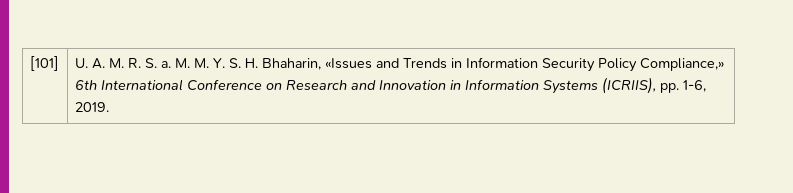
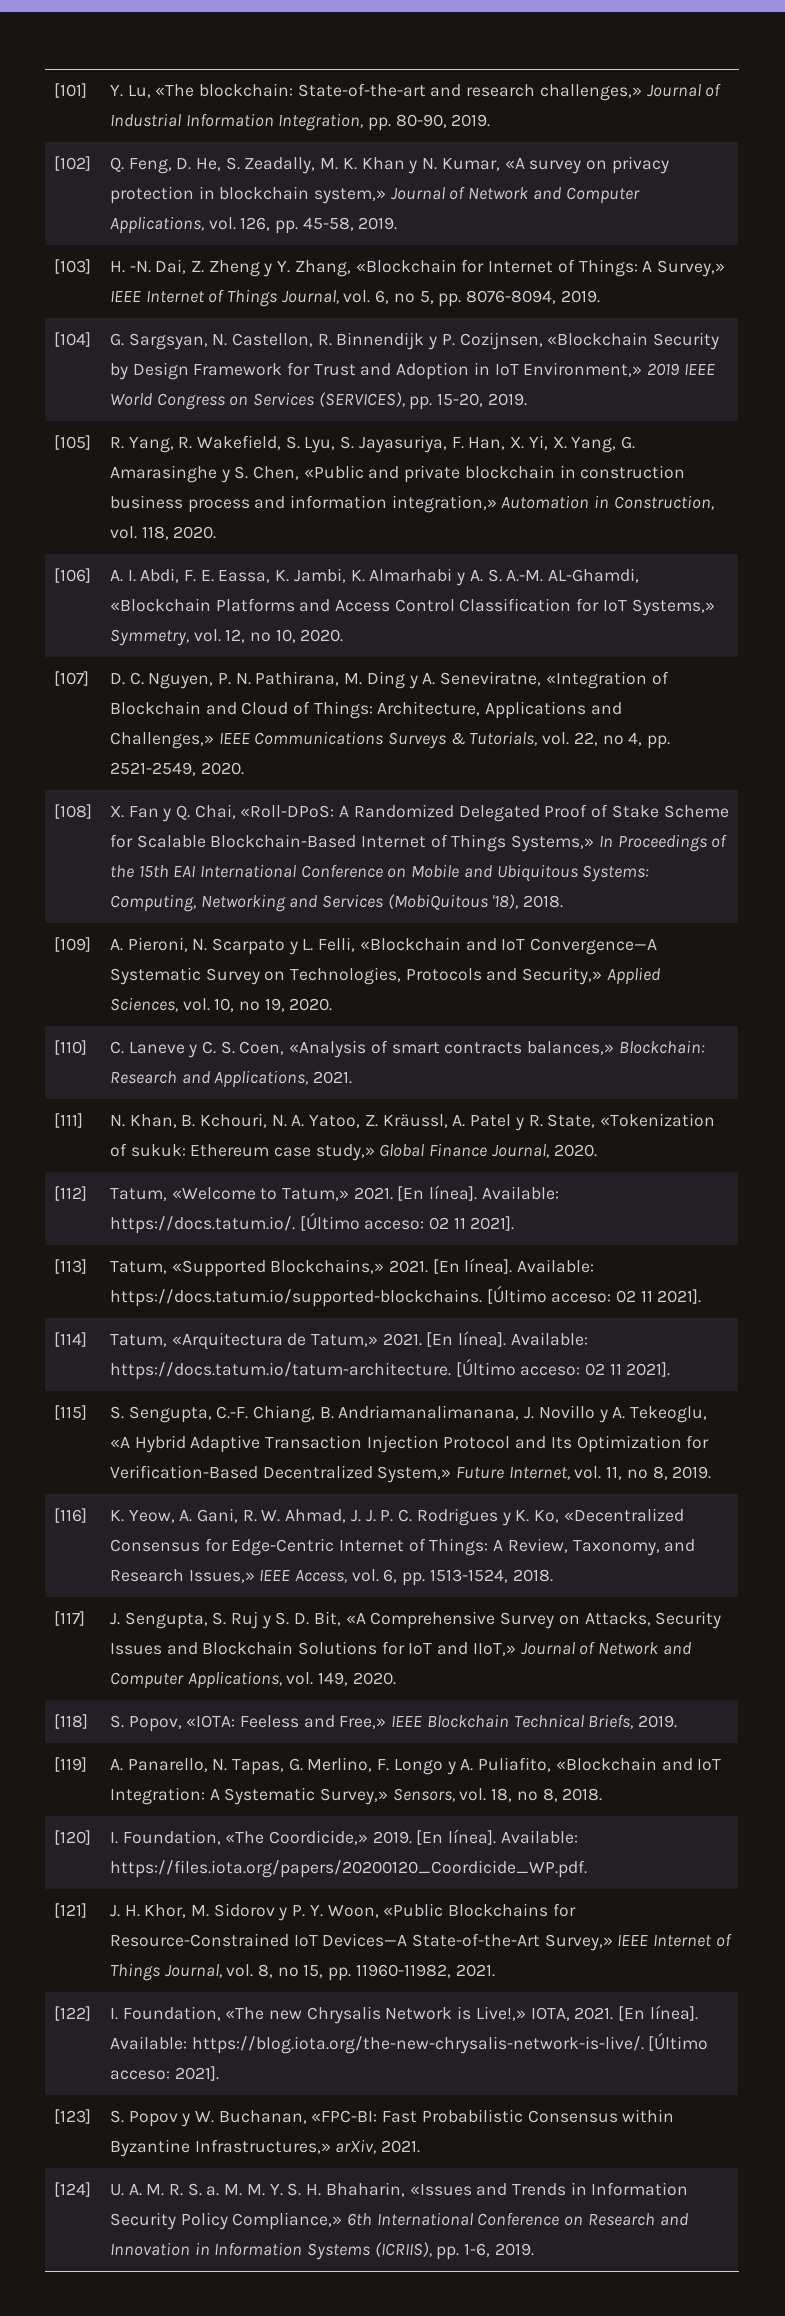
- [101] | U. A. M. R. S. a. M. M. Y. S. H. Bhaharin, «Issues and Trends in Information Security Policy Compliance,» 6th International Conference on Research and Innovation in Information Systems (ICRIIS), pp. 1-6, 2019.
+ [101] | Y. Lu, «The blockchain: State-of-the-art and research challenges,» Journal of Industrial Information Integration, pp. 80-90, 2019.
+ [102] | Q. Feng, D. He, S. Zeadally, M. K. Khan y N. Kumar, «A survey on privacy protection in blockchain system,» Journal of Network and Computer Applications, vol. 126, pp. 45-58, 2019.
+ [103] | H. -N. Dai, Z. Zheng y Y. Zhang, «Blockchain for Internet of Things: A Survey,» IEEE Internet of Things Journal, vol. 6, nº 5, pp. 8076-8094, 2019.
+ [104] | G. Sargsyan, N. Castellon, R. Binnendijk y P. Cozijnsen, «Blockchain Security by Design Framework for Trust and Adoption in IoT Environment,» 2019 IEEE World Congress on Services (SERVICES), pp. 15-20, 2019.
+ [105] | R. Yang, R. Wakefield, S. Lyu, S. Jayasuriya, F. Han, X. Yi, X. Yang, G. Amarasinghe y S. Chen, «Public and private blockchain in construction business process and information integration,» Automation in Construction, vol. 118, 2020.
+ [106] | A. I. Abdi, F. E. Eassa, K. Jambi, K. Almarhabi y A. S. A.-M. AL-Ghamdi, «Blockchain Platforms and Access Control Classification for IoT Systems,» Symmetry, vol. 12, nº 10, 2020.
+ [107] | D. C. Nguyen, P. N. Pathirana, M. Ding y A. Seneviratne, «Integration of Blockchain and Cloud of Things: Architecture, Applications and Challenges,» IEEE Communications Surveys & Tutorials, vol. 22, nº 4, pp. 2521-2549, 2020.
+ [108] | X. Fan y Q. Chai, «Roll-DPoS: A Randomized Delegated Proof of Stake Scheme for Scalable Blockchain-Based Internet of Things Systems,» In Proceedings of the 15th EAI International Conference on Mobile and Ubiquitous Systems: Computing, Networking and Services (MobiQuitous '18), 2018.
+ [109] | A. Pieroni, N. Scarpato y L. Felli, «Blockchain and IoT Convergence—A Systematic Survey on Technologies, Protocols and Security,» Applied Sciences, vol. 10, nº 19, 2020.
+ [110] | C. Laneve y C. S. Coen, «Analysis of smart contracts balances,» Blockchain: Research and Applications, 2021.
+ [111] | N. Khan, B. Kchouri, N. A. Yatoo, Z. Kräussl, A. Patel y R. State, «Tokenization of sukuk: Ethereum case study,» Global Finance Journal, 2020.
+ [112] | Tatum, «Welcome to Tatum,» 2021. [En línea]. Available: https://docs.tatum.io/. [Último acceso: 02 11 2021].
+ [113] | Tatum, «Supported Blockchains,» 2021. [En línea]. Available: https://docs.tatum.io/supported-blockchains. [Último acceso: 02 11 2021].
+ [114] | Tatum, «Arquitectura de Tatum,» 2021. [En línea]. Available: https://docs.tatum.io/tatum-architecture. [Último acceso: 02 11 2021].
+ [115] | S. Sengupta, C.-F. Chiang, B. Andriamanalimanana, J. Novillo y A. Tekeoglu, «A Hybrid Adaptive Transaction Injection Protocol and Its Optimization for Verification-Based Decentralized System,» Future Internet, vol. 11, nº 8, 2019.
+ [116] | K. Yeow, A. Gani, R. W. Ahmad, J. J. P. C. Rodrigues y K. Ko, «Decentralized Consensus for Edge-Centric Internet of Things: A Review, Taxonomy, and Research Issues,» IEEE Access, vol. 6, pp. 1513-1524, 2018.
+ [117] | J. Sengupta, S. Ruj y S. D. Bit, «A Comprehensive Survey on Attacks, Security Issues and Blockchain Solutions for IoT and IIoT,» Journal of Network and Computer Applications, vol. 149, 2020.
+ [118] | S. Popov, «IOTA: Feeless and Free,» IEEE Blockchain Technical Briefs, 2019.
+ [119] | A. Panarello, N. Tapas, G. Merlino, F. Longo y A. Puliafito, «Blockchain and IoT Integration: A Systematic Survey,» Sensors, vol. 18, nº 8, 2018.
+ [120] | I. Foundation, «The Coordicide,» 2019. [En línea]. Available: https://files.iota.org/papers/20200120_Coordicide_WP.pdf.
+ [121] | J. H. Khor, M. Sidorov y P. Y. Woon, «Public Blockchains for Resource-Constrained IoT Devices—A State-of-the-Art Survey,» IEEE Internet of Things Journal, vol. 8, nº 15, pp. 11960-11982, 2021.
+ [122] | I. Foundation, «The new Chrysalis Network is Live!,» IOTA, 2021. [En línea]. Available: https://blog.iota.org/the-new-chrysalis-network-is-live/. [Último acceso: 2021].
+ [123] | S. Popov y W. Buchanan, «FPC-BI: Fast Probabilistic Consensus within Byzantine Infrastructures,» arXiv, 2021.
+ [124] | U. A. M. R. S. a. M. M. Y. S. H. Bhaharin, «Issues and Trends in Information Security Policy Compliance,» 6th International Conference on Research and Innovation in Information Systems (ICRIIS), pp. 1-6, 2019.

